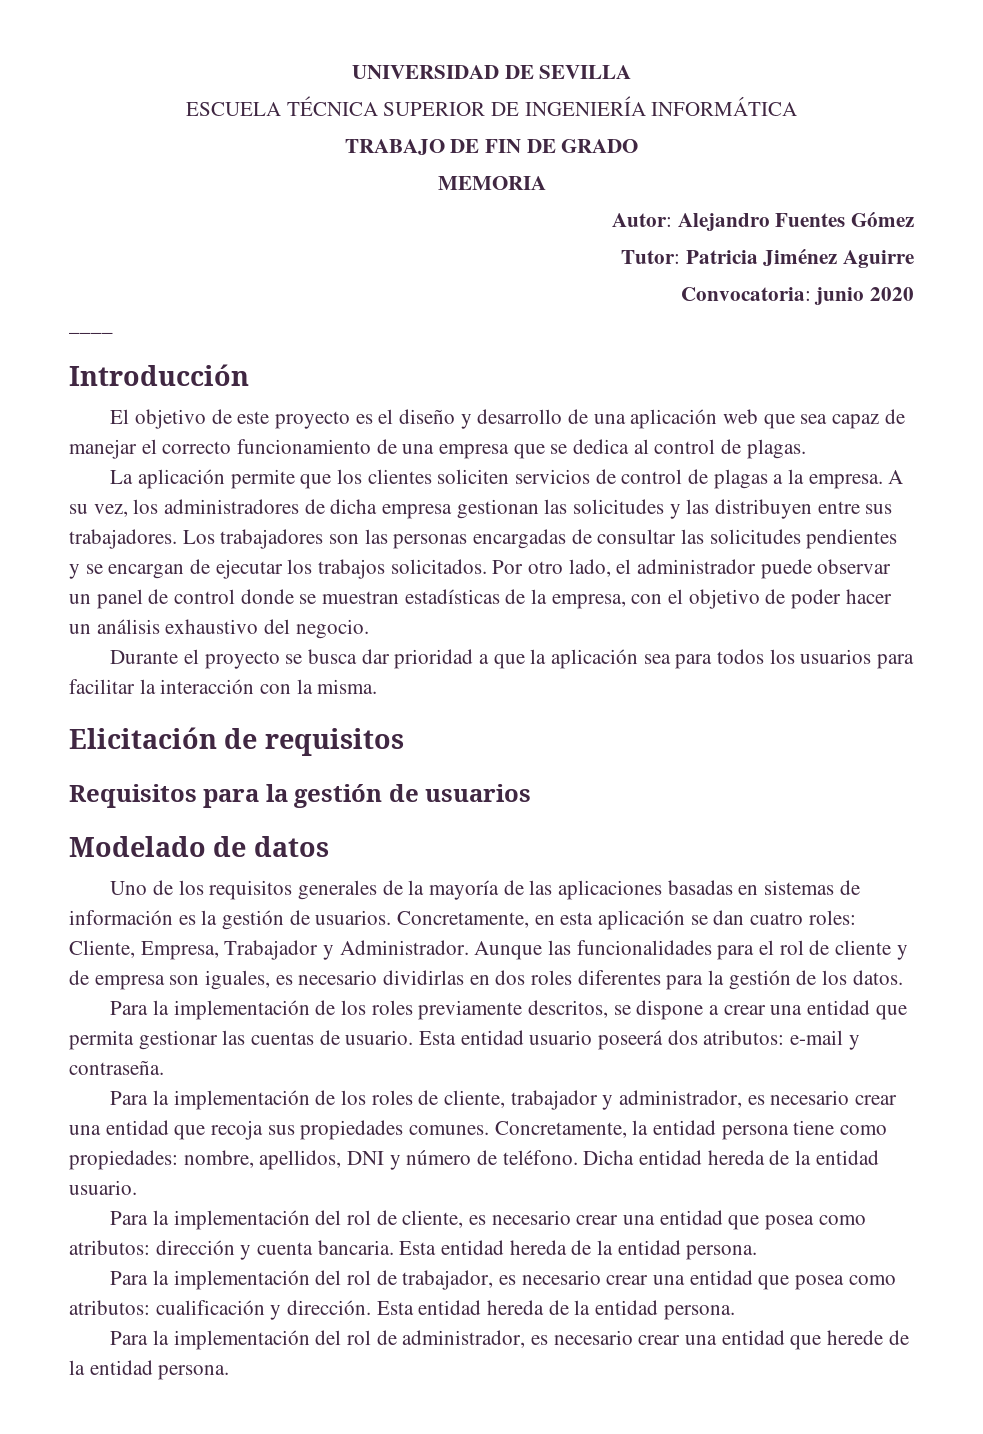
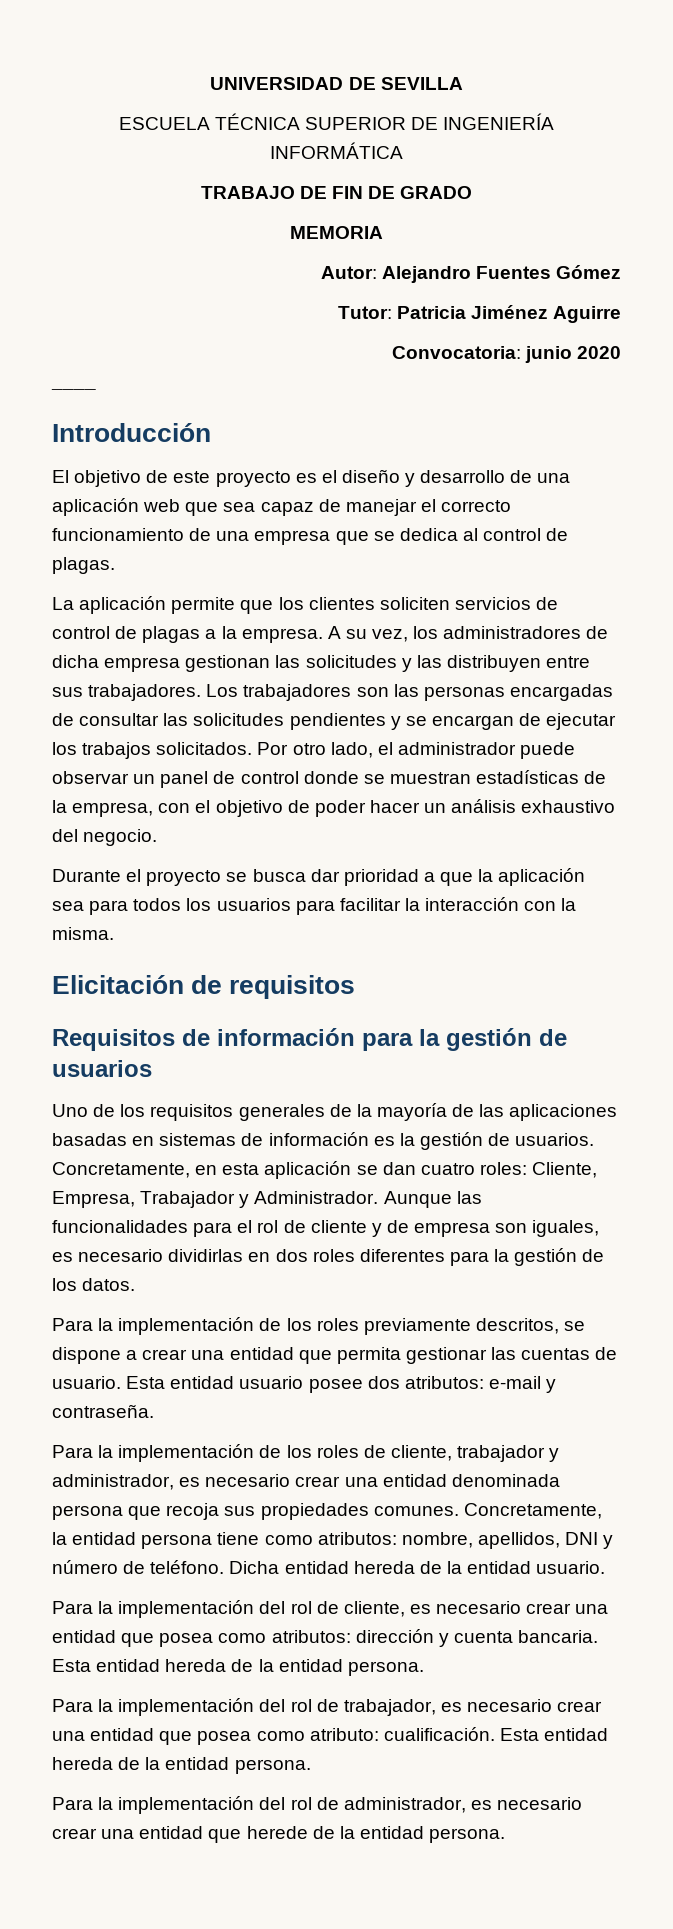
- Requisitos para la gestión de usuarios
+ Requisitos de información para la gestión de usuarios
- Modelado de datos
- Esta entidad usuario poseerá dos atributos: e-mail y contraseña.
+ Esta entidad usuario posee dos atributos: e-mail y contraseña.
- Para la implementación de los roles de cliente, trabajador y administrador, es necesario crear una entidad que recoja sus propiedades comunes.
+ Para la implementación de los roles de cliente, trabajador y administrador, es necesario crear una entidad denominada persona que recoja sus propiedades comunes.
- Concretamente, la entidad persona tiene como propiedades: nombre, apellidos, DNI y número de teléfono.
+ Concretamente, la entidad persona tiene como atributos: nombre, apellidos, DNI y número de teléfono.
- Para la implementación del rol de trabajador, es necesario crear una entidad que posea como atributos: cualificación y dirección.
+ Para la implementación del rol de trabajador, es necesario crear una entidad que posea como atributo: cualificación.

